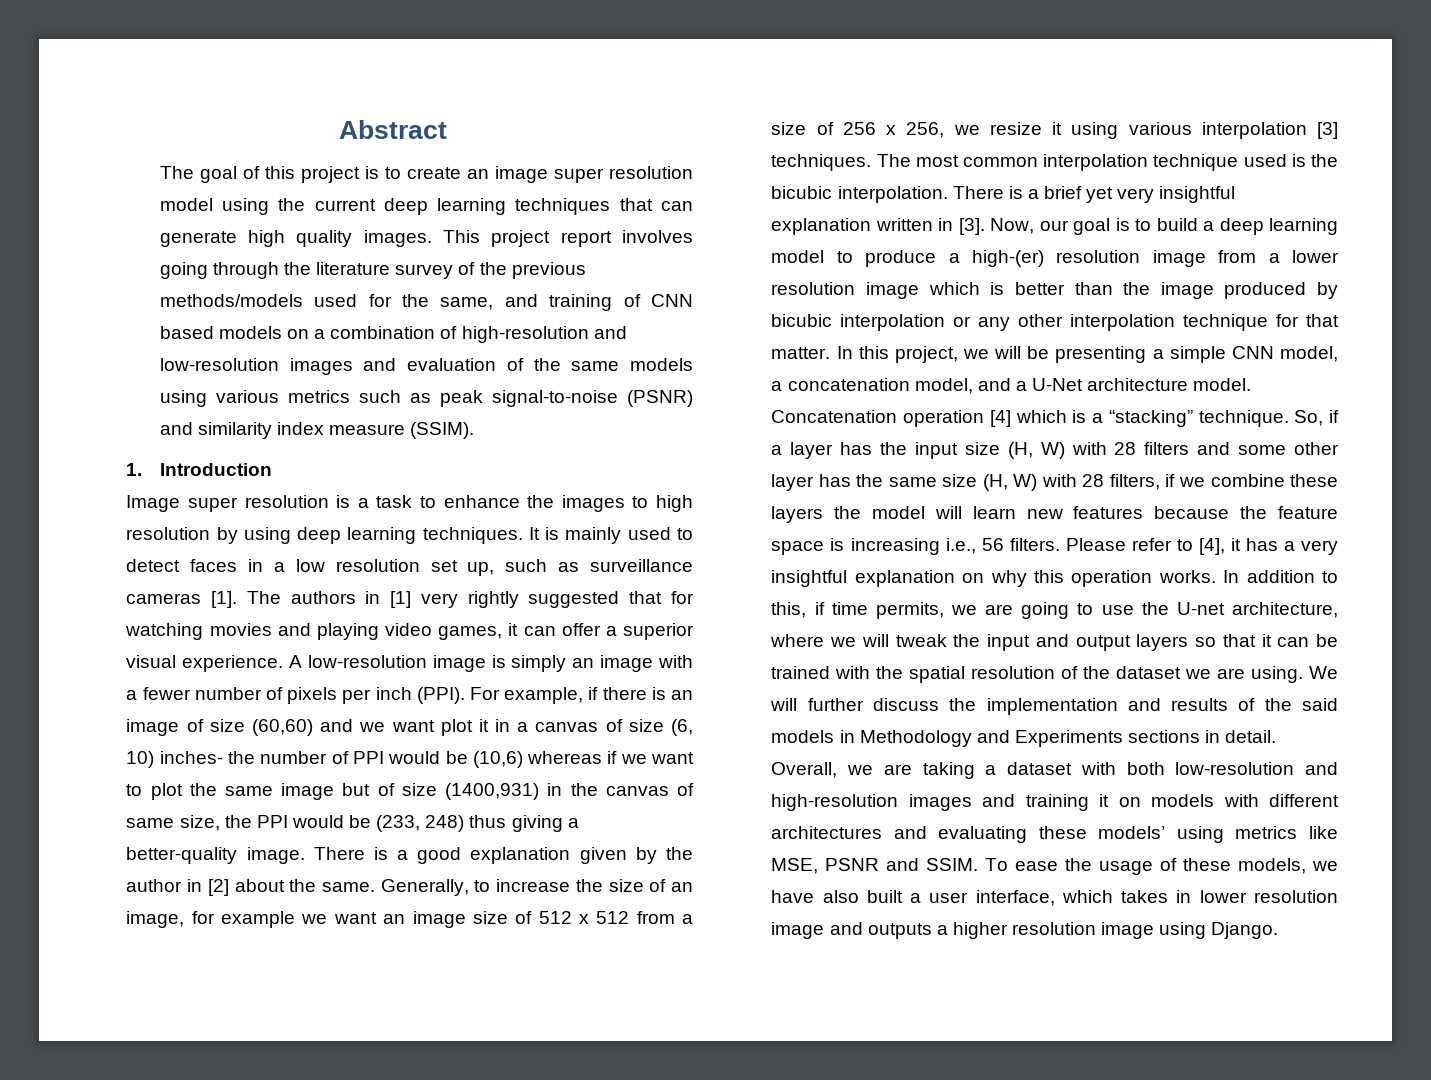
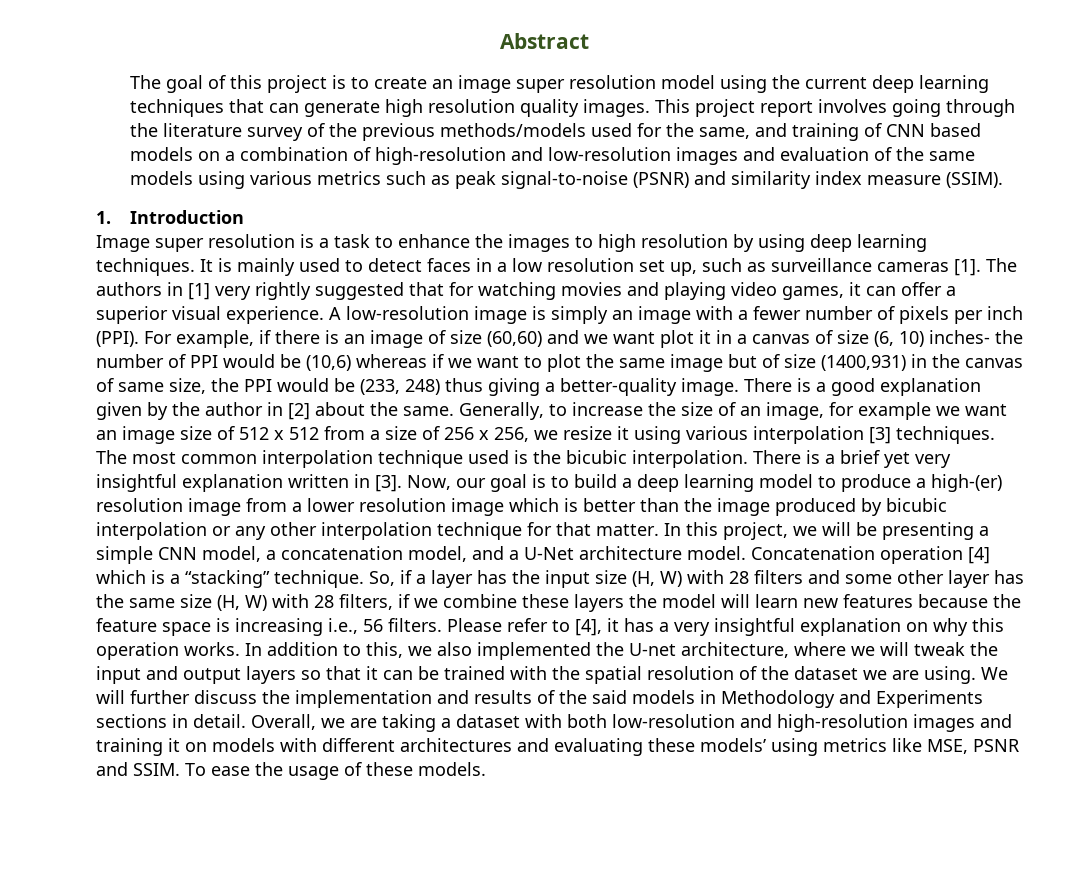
- The goal of this project is to create an image super resolution model using the current deep learning techniques that can generate high quality images.
+ The goal of this project is to create an image super resolution model using the current deep learning techniques that can generate high resolution quality images.
- In addition to this, if time permits, we are going to use the U-net architecture, where we will tweak the input and output layers so that it can be trained with the spatial resolution of the dataset we are using.
+ In addition to this, we also implemented the U-net architecture, where we will tweak the input and output layers so that it can be trained with the spatial resolution of the dataset we are using.
- To ease the usage of these models, we have also built a user interface, which takes in lower resolution image and outputs a higher resolution image using Django.
+ To ease the usage of these models.

